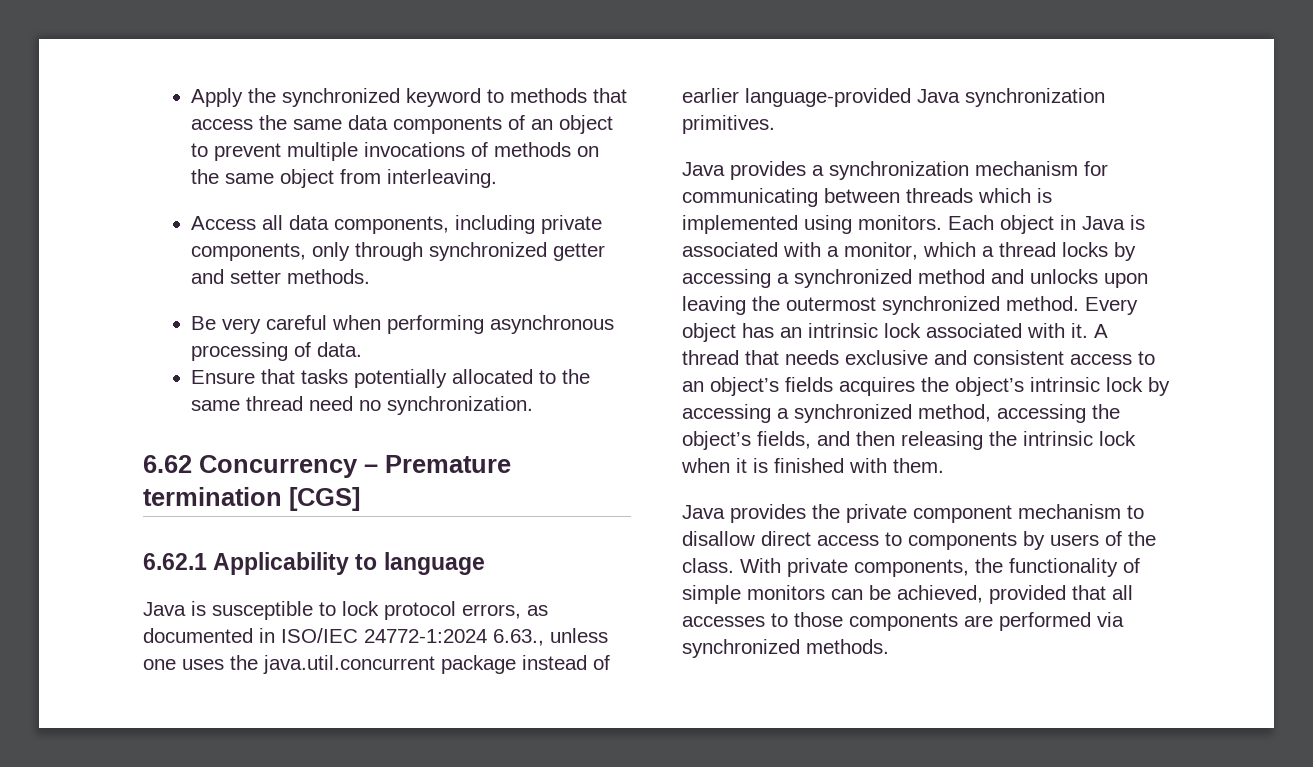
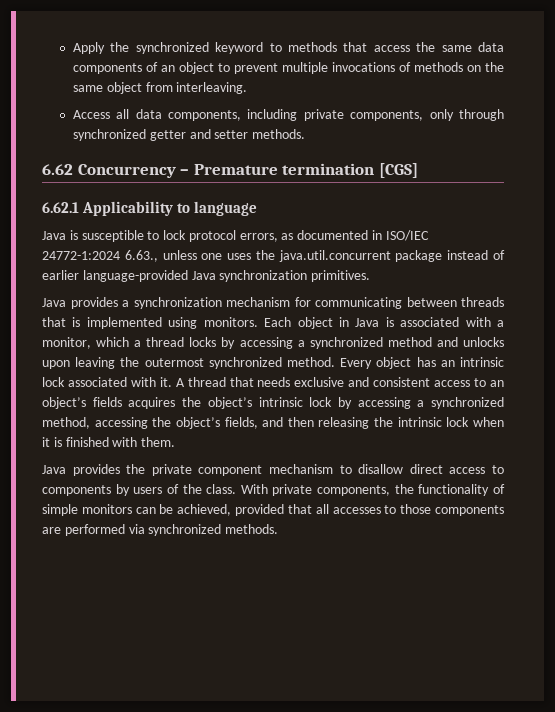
- Be very careful when performing asynchronous processing of data.
- Ensure that tasks potentially allocated to the same thread need no synchronization.
- Java provides a synchronization mechanism for communicating between threads which is implemented using monitors.
+ Java provides a synchronization mechanism for communicating between threads that is implemented using monitors.

